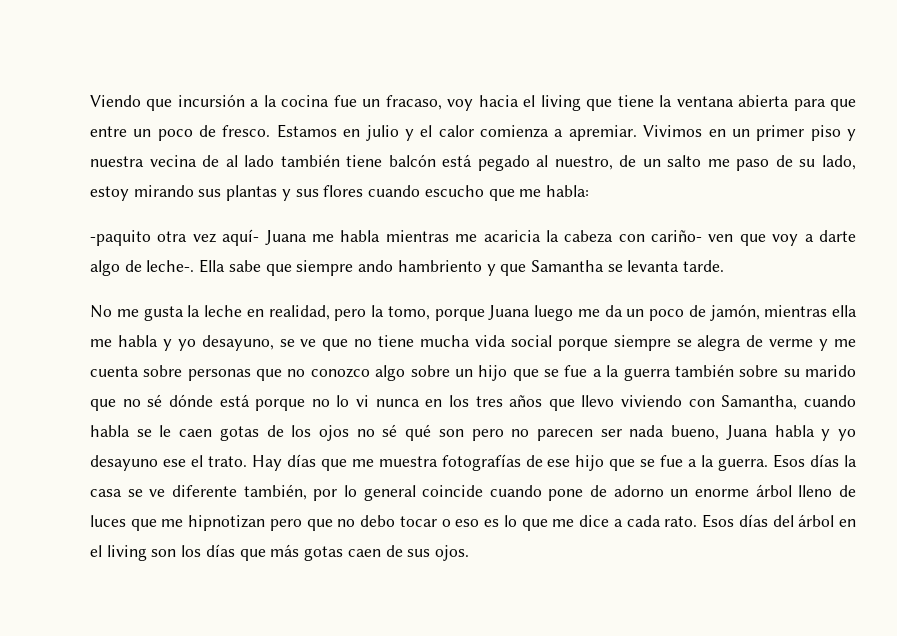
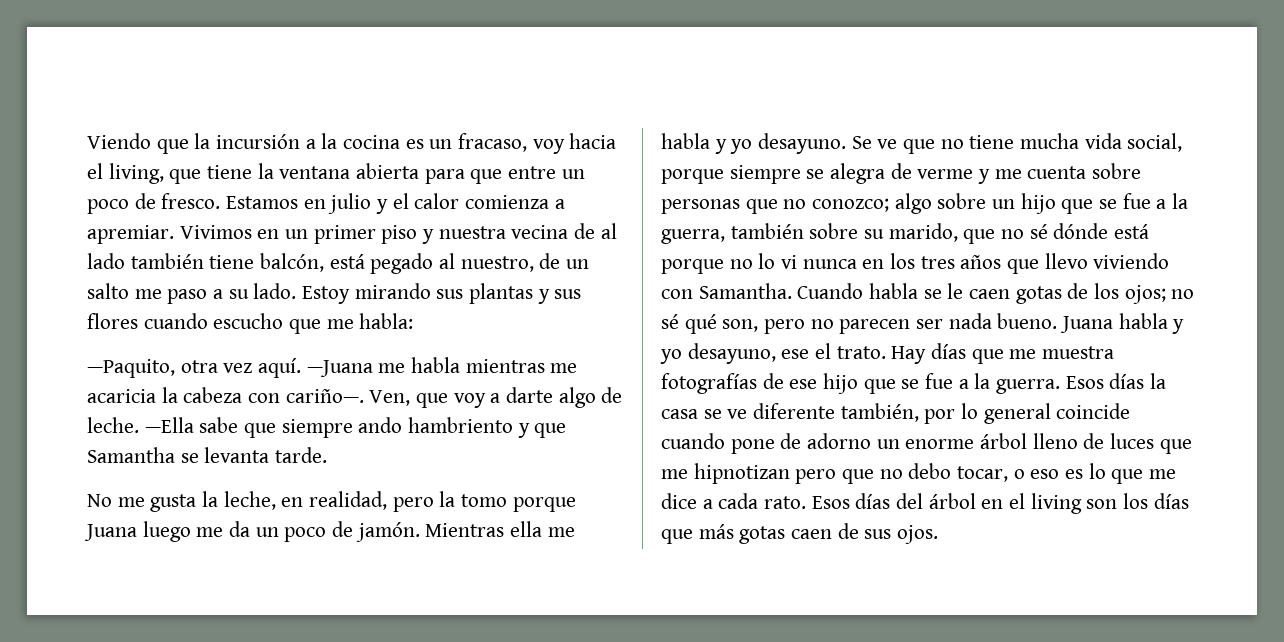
- Viendo que incursión a la cocina fue un fracaso, voy hacia el living que tiene la ventana abierta para que entre un poco de fresco.
+ Viendo que la incursión a la cocina es un fracaso, voy hacia el living, que tiene la ventana abierta para que entre un poco de fresco.
- Vivimos en un primer piso y nuestra vecina de al lado también tiene balcón está pegado al nuestro, de un salto me paso de su lado, estoy mirando sus plantas y sus flores cuando escucho que me habla:
+ Vivimos en un primer piso y nuestra vecina de al lado también tiene balcón, está pegado al nuestro, de un salto me paso a su lado. Estoy mirando sus plantas y sus flores cuando escucho que me habla:
- -paquito otra vez aquí- Juana me habla mientras me acaricia la cabeza con cariño- ven que voy a darte algo de leche-. Ella sabe que siempre ando hambriento y que Samantha se levanta tarde.
+ —Paquito, otra vez aquí. —Juana me habla mientras me acaricia la cabeza con cariño—. Ven, que voy a darte algo de leche. —Ella sabe que siempre ando hambriento y que Samantha se levanta tarde.
- No me gusta la leche en realidad, pero la tomo, porque Juana luego me da un poco de jamón, mientras ella me habla y yo desayuno, se ve que no tiene mucha vida social porque siempre se alegra de verme y me cuenta sobre personas que no conozco algo sobre un hijo que se fue a la guerra también sobre su marido que no sé dónde está porque no lo vi nunca en los tres años que llevo viviendo con Samantha, cuando habla se le caen gotas de los ojos no sé qué son pero no parecen ser nada bueno, Juana habla y yo desayuno ese el trato.
+ No me gusta la leche, en realidad, pero la tomo porque Juana luego me da un poco de jamón. Mientras ella me habla y yo desayuno. Se ve que no tiene mucha vida social, porque siempre se alegra de verme y me cuenta sobre personas que no conozco; algo sobre un hijo que se fue a la guerra, también sobre su marido, que no sé dónde está porque no lo vi nunca en los tres años que llevo viviendo con Samantha. Cuando habla se le caen gotas de los ojos; no sé qué son, pero no parecen ser nada bueno. Juana habla y yo desayuno, ese el trato.
- Esos días la casa se ve diferente también, por lo general coincide cuando pone de adorno un enorme árbol lleno de luces que me hipnotizan pero que no debo tocar o eso es lo que me dice a cada rato.
+ Esos días la casa se ve diferente también, por lo general coincide cuando pone de adorno un enorme árbol lleno de luces que me hipnotizan pero que no debo tocar, o eso es lo que me dice a cada rato.

